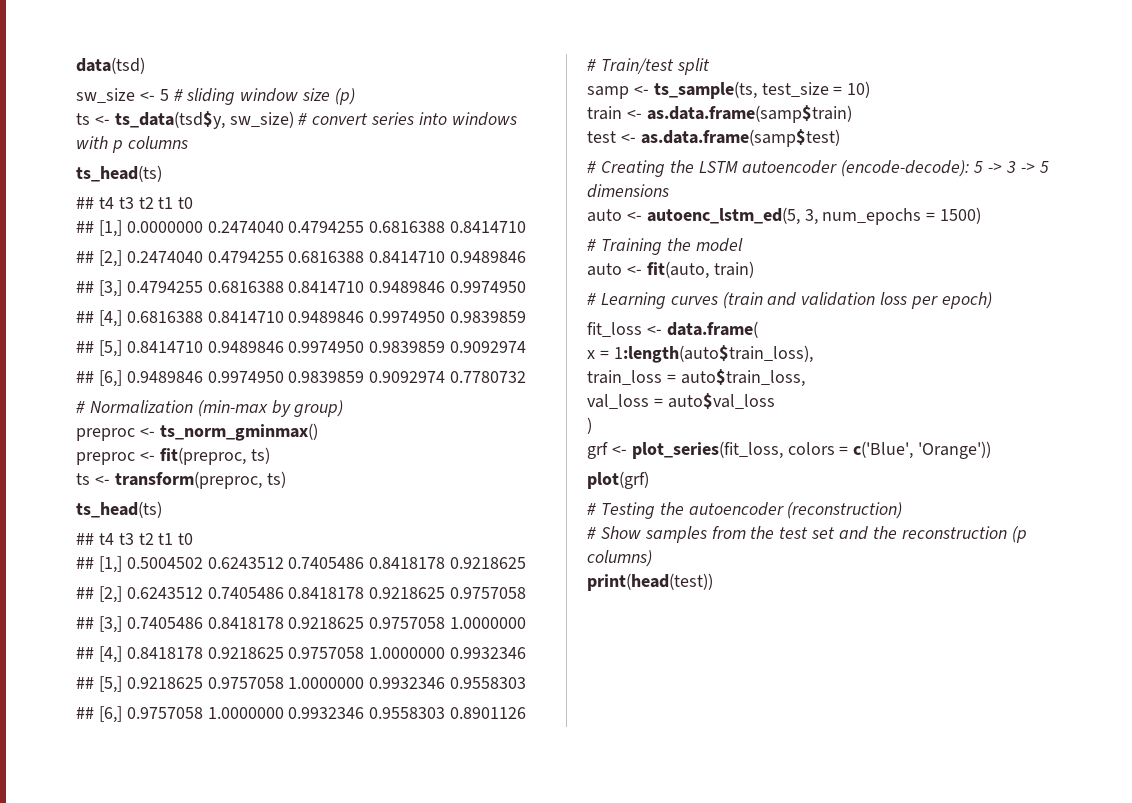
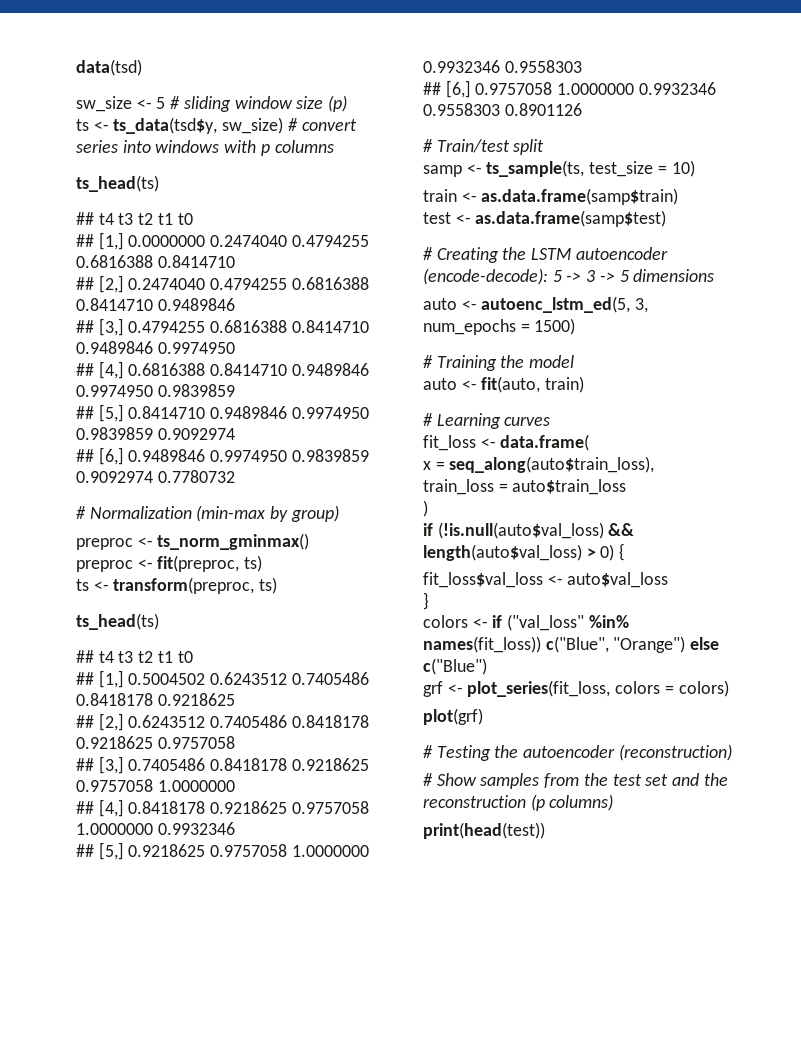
- # Learning curves (train and validation loss per epoch)
+ # Learning curves
- x = 1:length(auto$train_loss),
+ x = seq_along(auto$train_loss),
- train_loss = auto$train_loss,
- val_loss = auto$val_loss
+ train_loss = auto$train_loss
  )
+ if (!is.null(auto$val_loss) && length(auto$val_loss) > 0) {
+ fit_loss$val_loss <- auto$val_loss
+ }
+ colors <- if ("val_loss" %in% names(fit_loss)) c("Blue", "Orange") else c("Blue")
- grf <- plot_series(fit_loss, colors = c('Blue', 'Orange'))
+ grf <- plot_series(fit_loss, colors = colors)

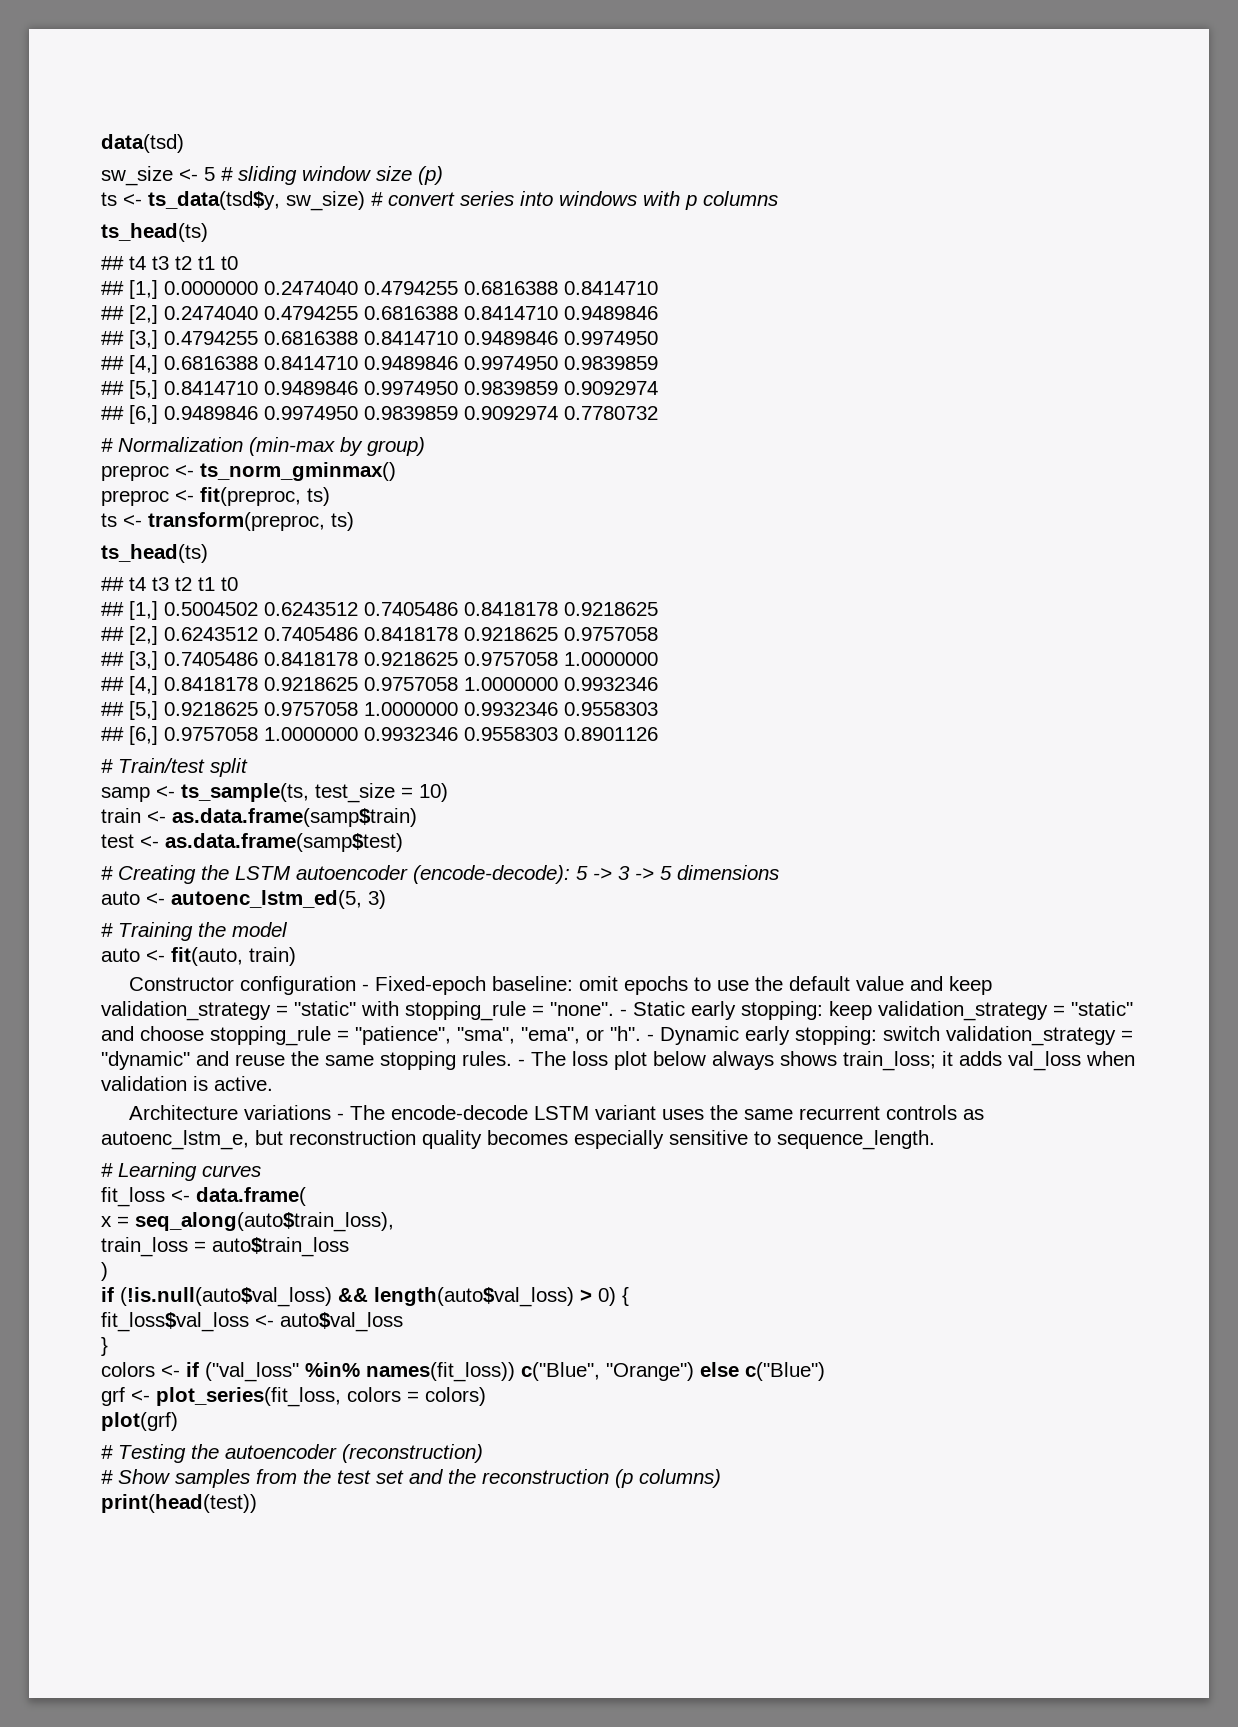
- auto <- autoenc_lstm_ed(5, 3, num_epochs = 1500)
+ auto <- autoenc_lstm_ed(5, 3)
+ Constructor configuration - Fixed-epoch baseline: omit epochs to use the default value and keep validation_strategy = "static" with stopping_rule = "none". - Static early stopping: keep validation_strategy = "static" and choose stopping_rule = "patience", "sma", "ema", or "h". - Dynamic early stopping: switch validation_strategy = "dynamic" and reuse the same stopping rules. - The loss plot below always shows train_loss; it adds val_loss when validation is active.
+ Architecture variations - The encode-decode LSTM variant uses the same recurrent controls as autoenc_lstm_e, but reconstruction quality becomes especially sensitive to sequence_length.

